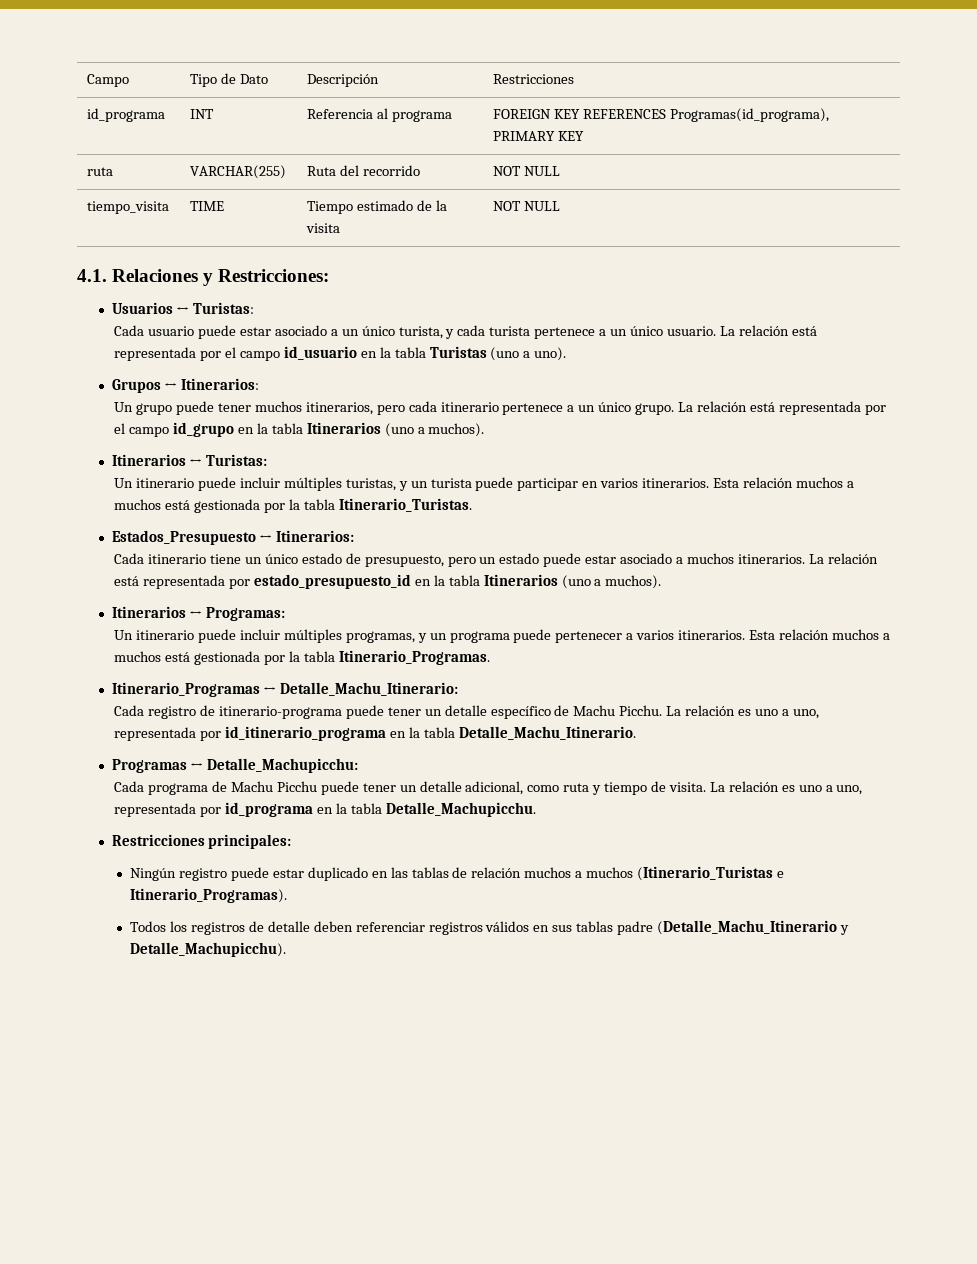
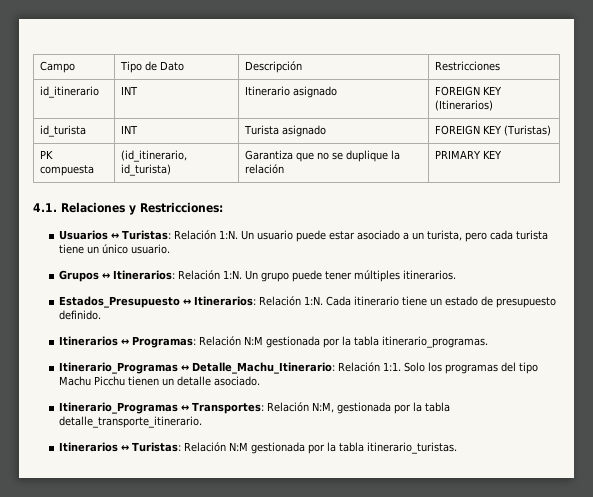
- id_programa | INT | Referencia al programa | FOREIGN KEY REFERENCES Programas(id_programa), PRIMARY KEY
- ruta | VARCHAR(255) | Ruta del recorrido | NOT NULL
- tiempo_visita | TIME | Tiempo estimado de la visita | NOT NULL
+ id_itinerario | INT | Itinerario asignado | FOREIGN KEY (Itinerarios)
+ id_turista | INT | Turista asignado | FOREIGN KEY (Turistas)
+ PK compuesta | (id_itinerario, id_turista) | Garantiza que no se duplique la relación | PRIMARY KEY
- Usuarios ↔ Turistas:
- Cada usuario puede estar asociado a un único turista, y cada turista pertenece a un único usuario. La relación está representada por el campo id_usuario en la tabla Turistas (uno a uno).
+ Usuarios ↔ Turistas: Relación 1:N. Un usuario puede estar asociado a un turista, pero cada turista tiene un único usuario.
- Grupos ↔ Itinerarios:
- Un grupo puede tener muchos itinerarios, pero cada itinerario pertenece a un único grupo. La relación está representada por el campo id_grupo en la tabla Itinerarios (uno a muchos).
- Itinerarios ↔ Turistas:
- Un itinerario puede incluir múltiples turistas, y un turista puede participar en varios itinerarios. Esta relación muchos a muchos está gestionada por la tabla Itinerario_Turistas.
- Estados_Presupuesto ↔ Itinerarios:
- Cada itinerario tiene un único estado de presupuesto, pero un estado puede estar asociado a muchos itinerarios. La relación está representada por estado_presupuesto_id en la tabla Itinerarios (uno a muchos).
- Itinerarios ↔ Programas:
- Un itinerario puede incluir múltiples programas, y un programa puede pertenecer a varios itinerarios. Esta relación muchos a muchos está gestionada por la tabla Itinerario_Programas.
- Itinerario_Programas ↔ Detalle_Machu_Itinerario:
- Cada registro de itinerario-programa puede tener un detalle específico de Machu Picchu. La relación es uno a uno, representada por id_itinerario_programa en la tabla Detalle_Machu_Itinerario.
- Programas ↔ Detalle_Machupicchu:
- Cada programa de Machu Picchu puede tener un detalle adicional, como ruta y tiempo de visita. La relación es uno a uno, representada por id_programa en la tabla Detalle_Machupicchu.
- Restricciones principales:
- Ningún registro puede estar duplicado en las tablas de relación muchos a muchos (Itinerario_Turistas e Itinerario_Programas).
- Todos los registros de detalle deben referenciar registros válidos en sus tablas padre (Detalle_Machu_Itinerario y Detalle_Machupicchu).
+ Grupos ↔ Itinerarios: Relación 1:N. Un grupo puede tener múltiples itinerarios.
+ Estados_Presupuesto ↔ Itinerarios: Relación 1:N. Cada itinerario tiene un estado de presupuesto definido.
+ Itinerarios ↔ Programas: Relación N:M gestionada por la tabla itinerario_programas.
+ Itinerario_Programas ↔ Detalle_Machu_Itinerario: Relación 1:1. Solo los programas del tipo Machu Picchu tienen un detalle asociado.
+ Itinerario_Programas ↔ Transportes: Relación N:M, gestionada por la tabla detalle_transporte_itinerario.
+ Itinerarios ↔ Turistas: Relación N:M gestionada por la tabla itinerario_turistas.

